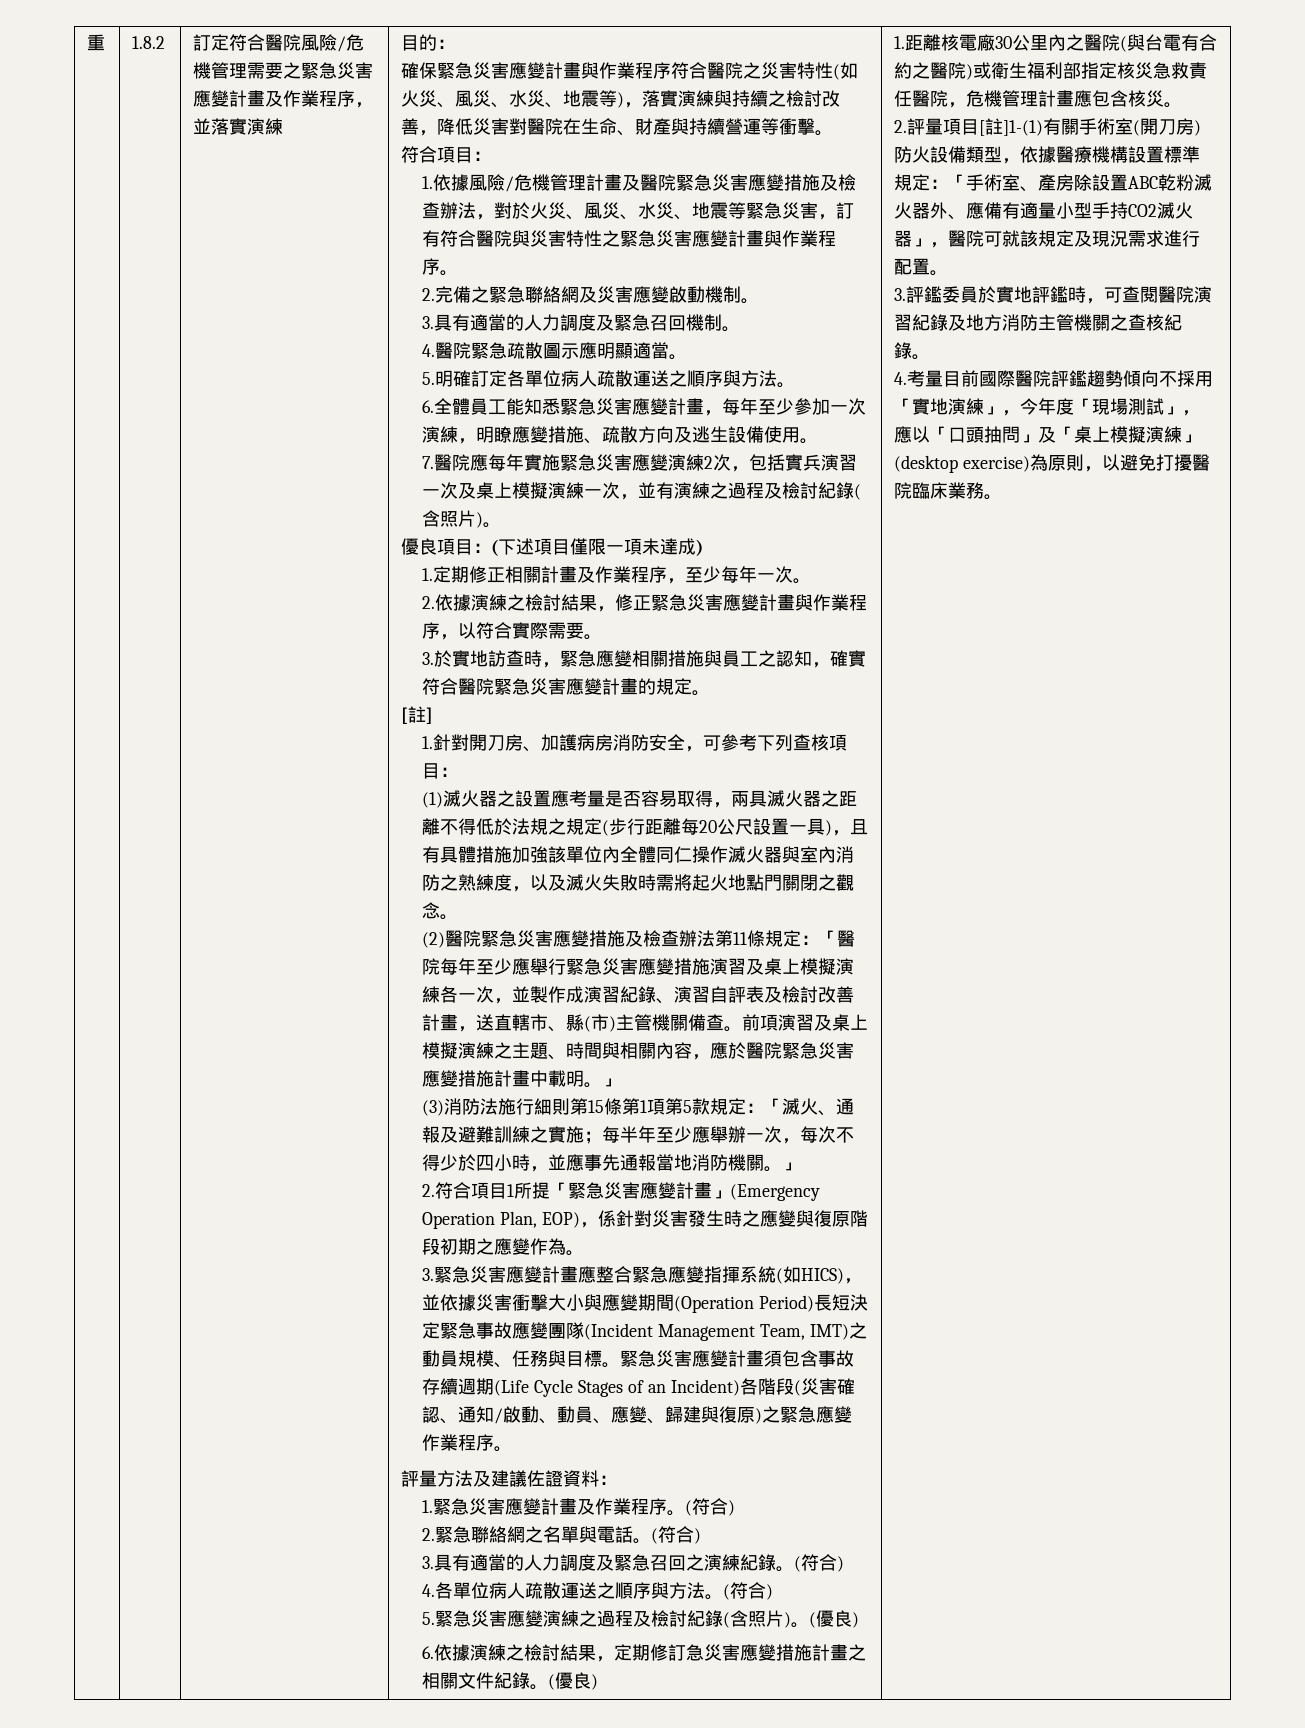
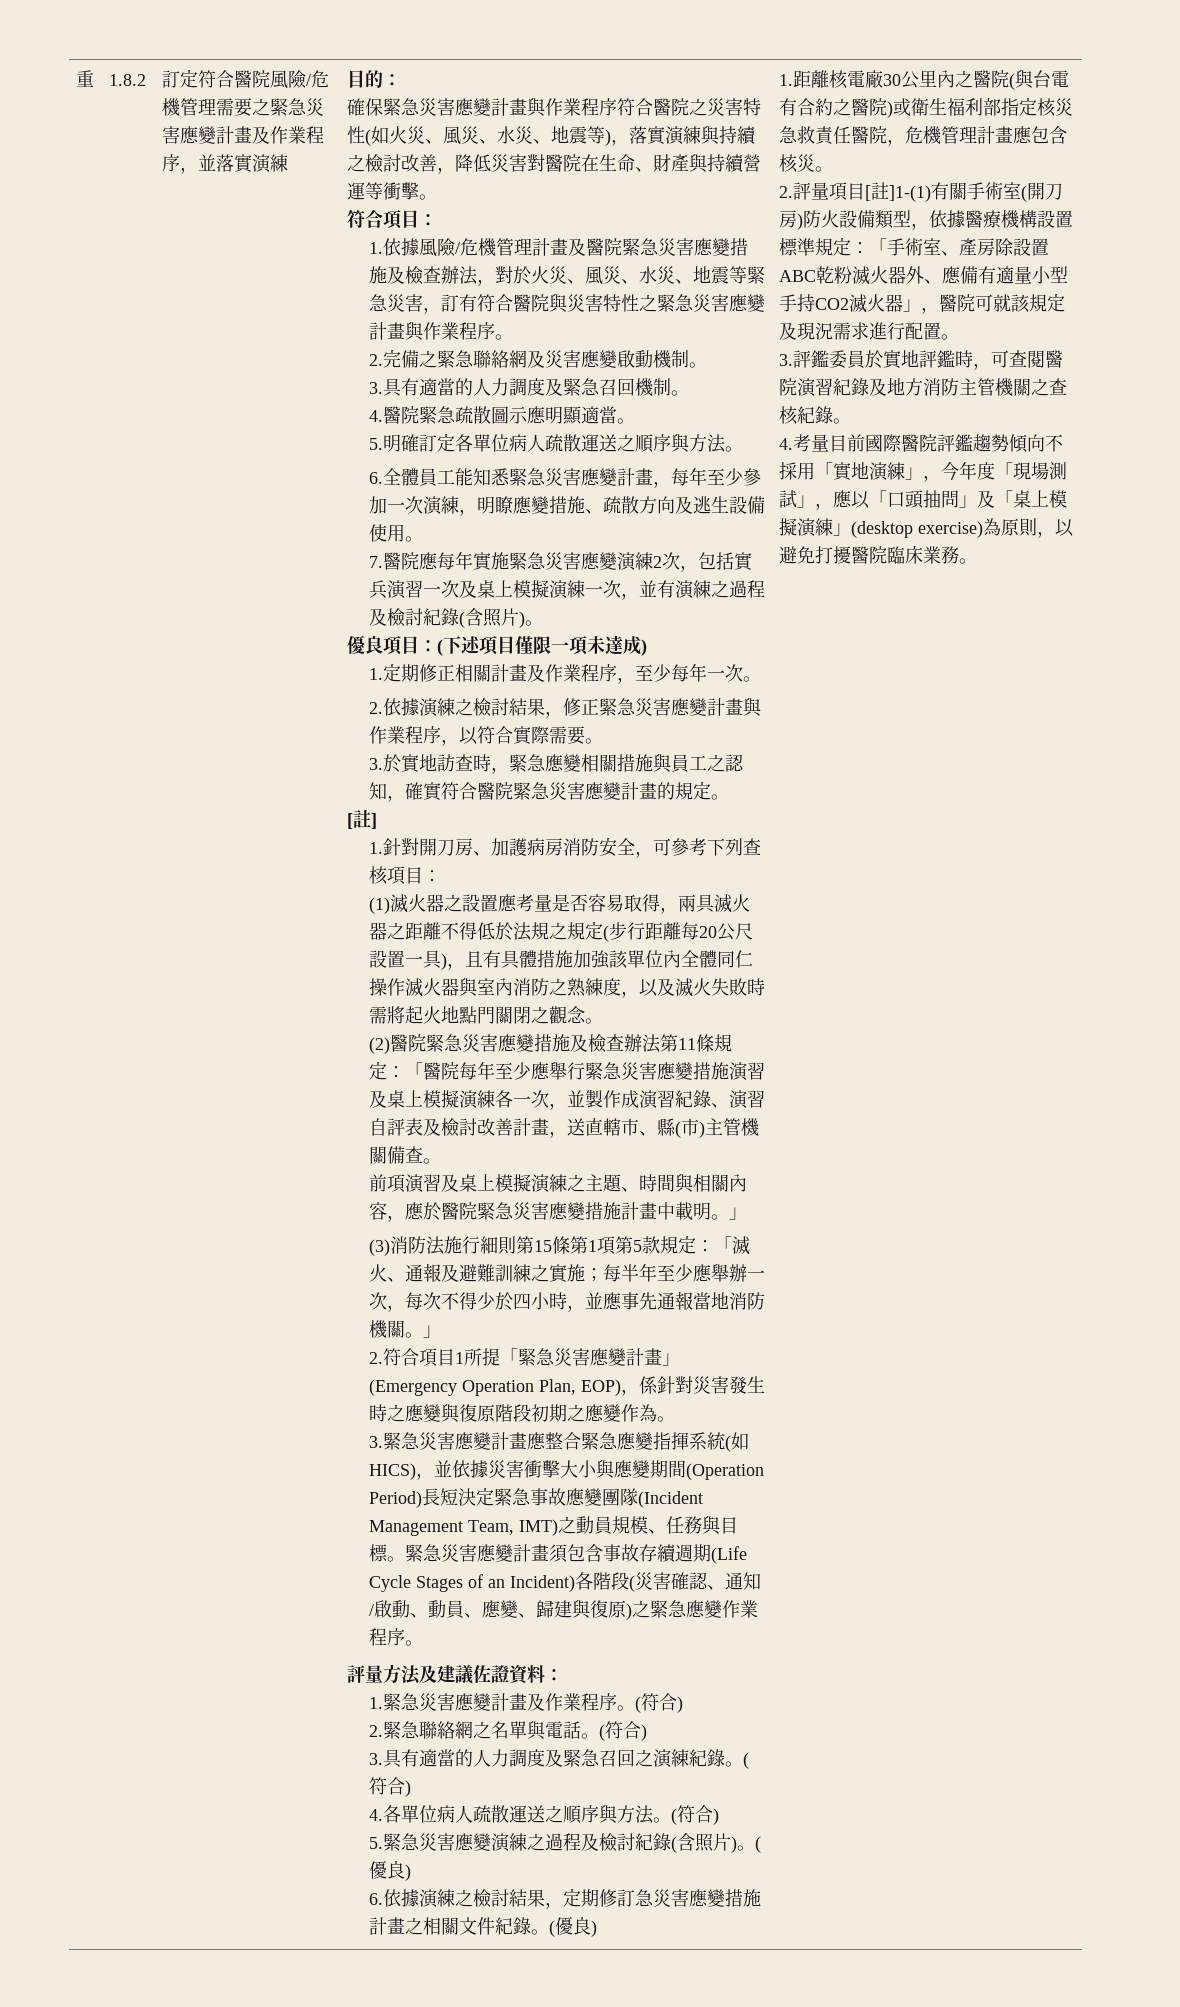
- 「醫院每年至少應舉行緊急災害應變措施演習及桌上模擬演練各一次，並製作成演習紀錄、演習自評表及檢討改善計畫，送直轄市、縣(市)主管機關備查。前項演習及桌上模擬演練之主題、時間與相關內容，應於醫院緊急災害應變措施計畫中載明。」
+ 「醫院每年至少應舉行緊急災害應變措施演習及桌上模擬演練各一次，並製作成演習紀錄、演習自評表及檢討改善計畫，送直轄市、縣(市)主管機關備查。
+ 前項演習及桌上模擬演練之主題、時間與相關內容，應於醫院緊急災害應變措施計畫中載明。」

